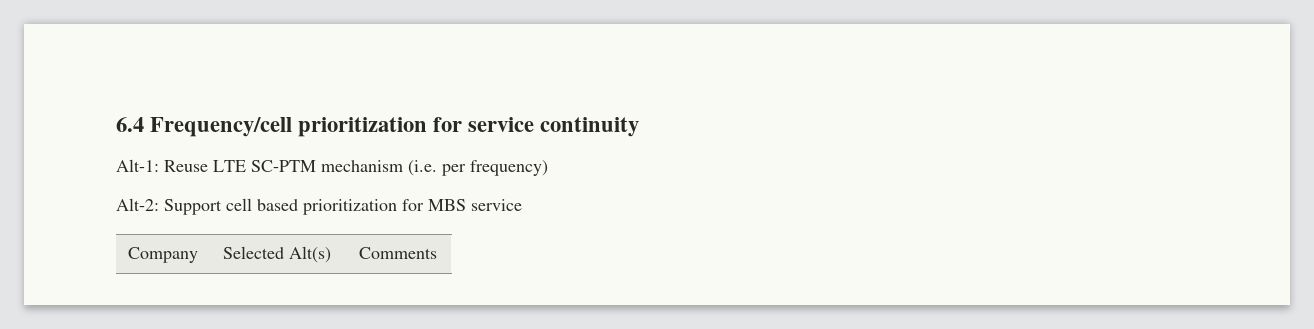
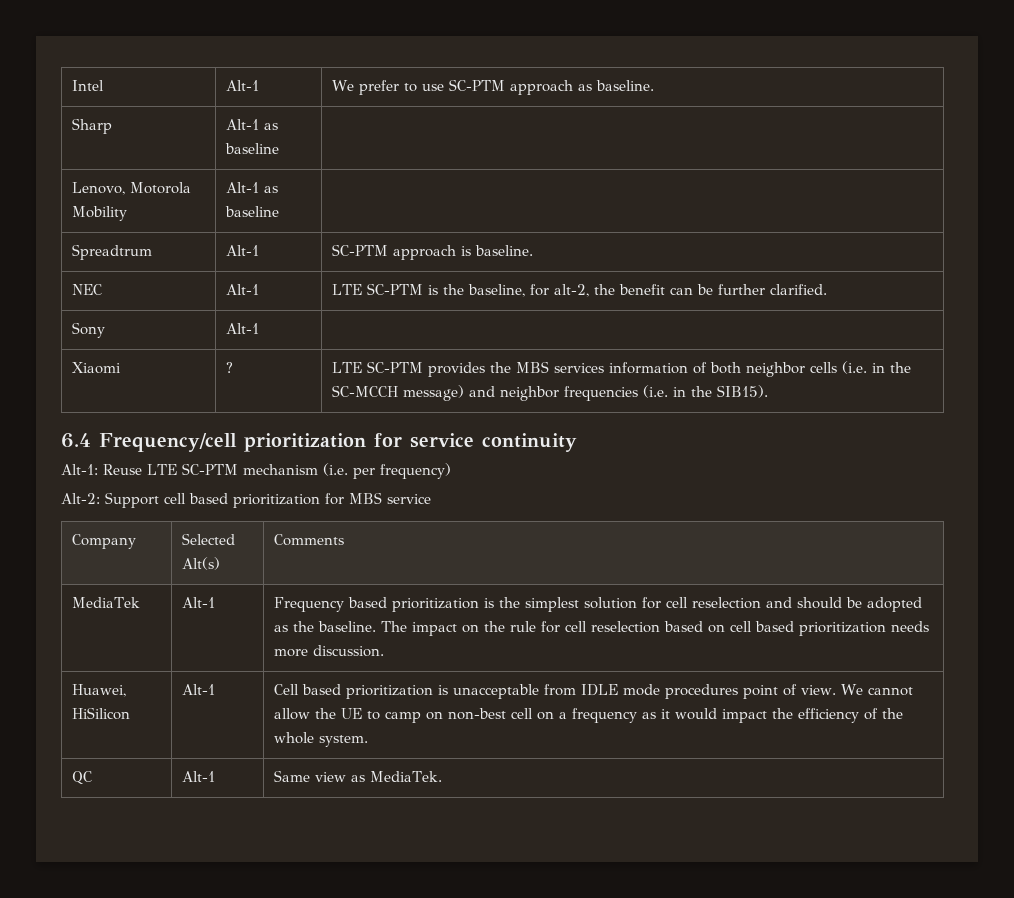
+ Intel | Alt-1 | We prefer to use SC-PTM approach as baseline.
+ Sharp | Alt-1 as baseline |
+ Lenovo, Motorola Mobility | Alt-1 as baseline |
+ Spreadtrum | Alt-1 | SC-PTM approach is baseline.
+ NEC | Alt-1 | LTE SC-PTM is the baseline, for alt-2, the benefit can be further clarified.
+ Sony | Alt-1 |
+ Xiaomi | ? | LTE SC-PTM provides the MBS services information of both neighbor cells (i.e. in the SC-MCCH message) and neighbor frequencies (i.e. in the SIB15).
+ MediaTek | Alt-1 | Frequency based prioritization is the simplest solution for cell reselection and should be adopted as the baseline. The impact on the rule for cell reselection based on cell based prioritization needs more discussion.
+ Huawei, HiSilicon | Alt-1 | Cell based prioritization is unacceptable from IDLE mode procedures point of view. We cannot allow the UE to camp on non-best cell on a frequency as it would impact the efficiency of the whole system.
+ QC | Alt-1 | Same view as MediaTek.

